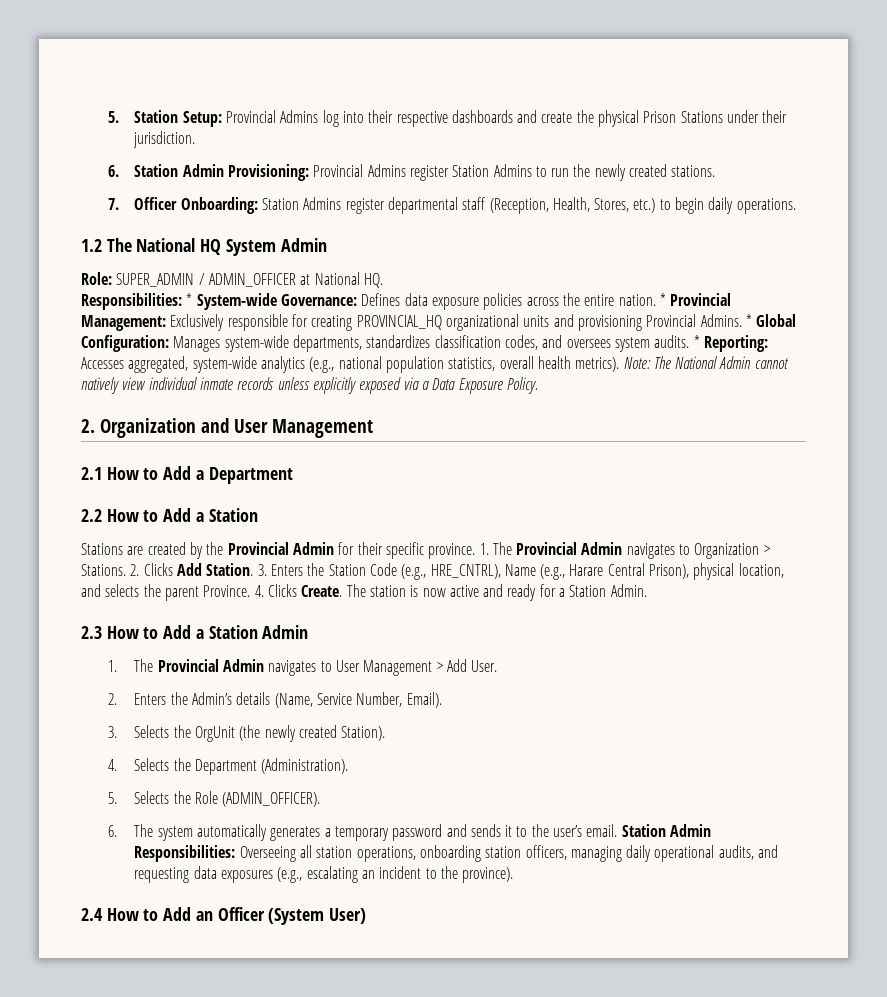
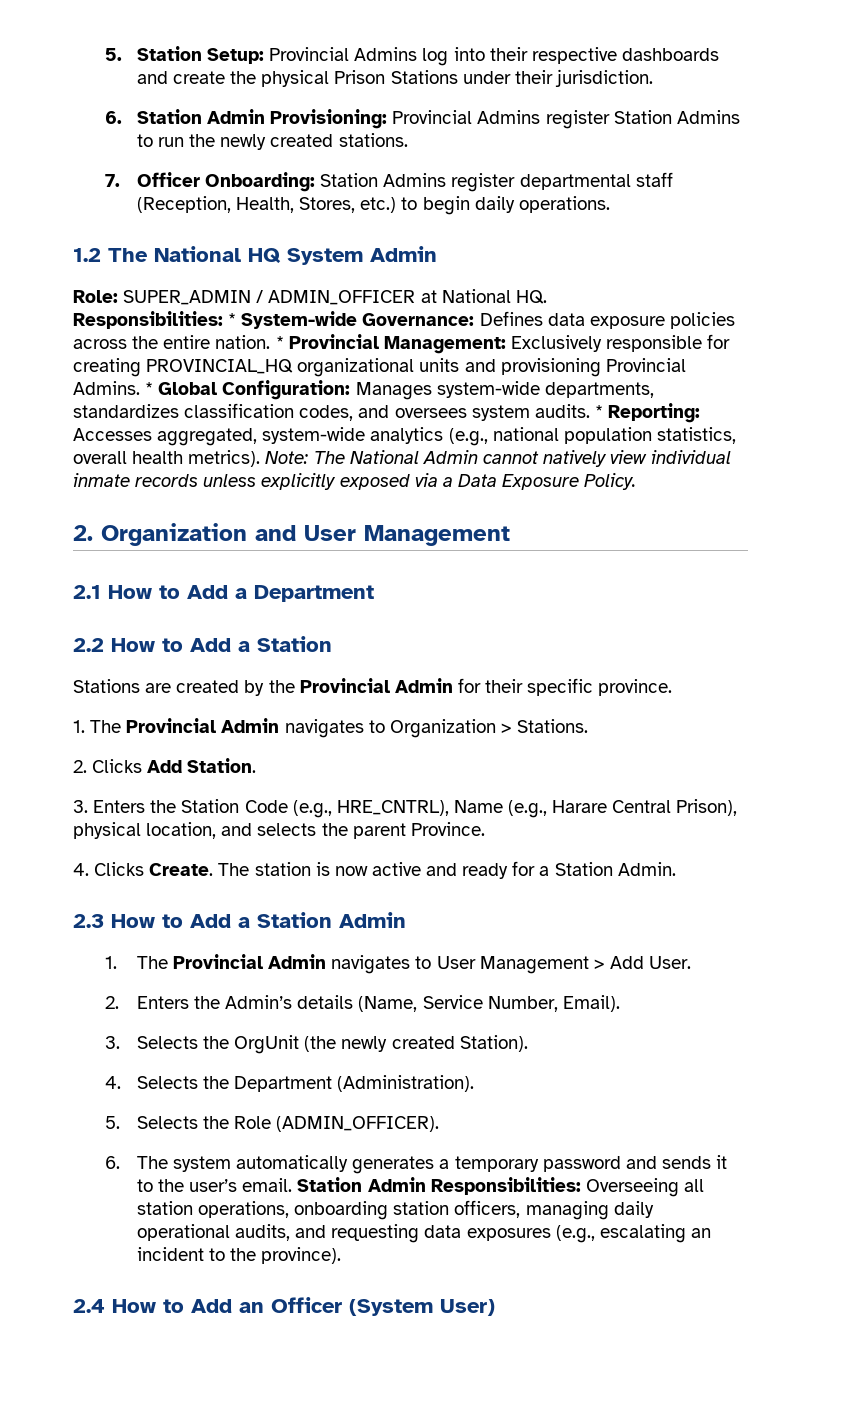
- Stations are created by the Provincial Admin for their specific province. 1. The Provincial Admin navigates to Organization > Stations. 2. Clicks Add Station. 3. Enters the Station Code (e.g., HRE_CNTRL), Name (e.g., Harare Central Prison), physical location, and selects the parent Province. 4. Clicks Create.
+ Stations are created by the Provincial Admin for their specific province.
+ 1. The Provincial Admin navigates to Organization > Stations.
+ 2. Clicks Add Station.
+ 3. Enters the Station Code (e.g., HRE_CNTRL), Name (e.g., Harare Central Prison), physical location, and selects the parent Province.
+ 4. Clicks Create.

